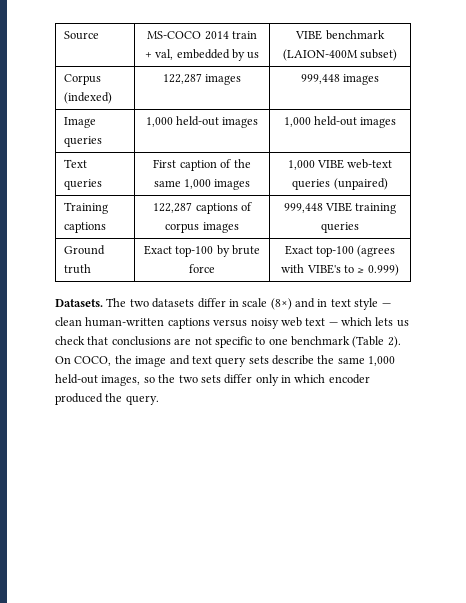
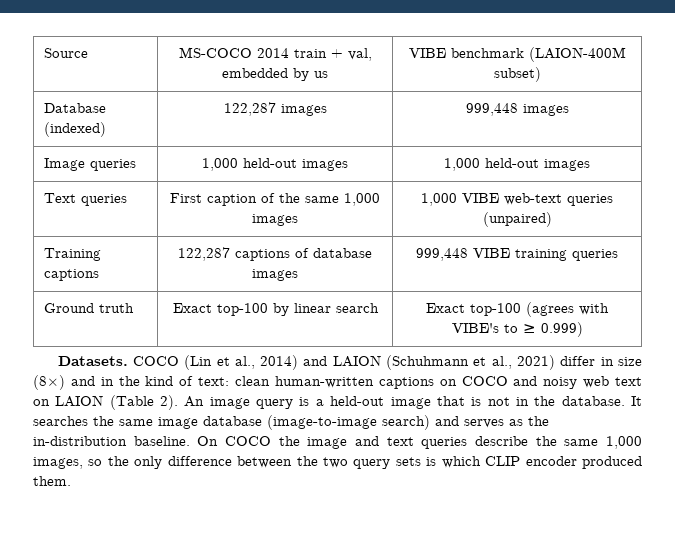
- Corpus (indexed) | 122,287 images | 999,448 images
+ Database (indexed) | 122,287 images | 999,448 images
- Training captions | 122,287 captions of corpus images | 999,448 VIBE training queries
+ Training captions | 122,287 captions of database images | 999,448 VIBE training queries
- Ground truth | Exact top-100 by brute force | Exact top-100 (agrees with VIBE's to ≥ 0.999)
+ Ground truth | Exact top-100 by linear search | Exact top-100 (agrees with VIBE's to ≥ 0.999)
- The two datasets differ in scale (8×) and in text style — clean human-written captions versus noisy web text — which lets us check that conclusions are not specific to one benchmark (Table 2). On COCO, the image and text query sets describe the same 1,000 held-out images, so the two sets differ only in which encoder produced the query.
+ COCO (Lin et al., 2014) and LAION (Schuhmann et al., 2021) differ in size (8×) and in the kind of text: clean human-written captions on COCO and noisy web text on LAION (Table 2). An image query is a held-out image that is not in the database. It searches the same image database (image-to-image search) and serves as the in-distribution baseline. On COCO the image and text queries describe the same 1,000 images, so the only difference between the two query sets is which CLIP encoder produced them.

